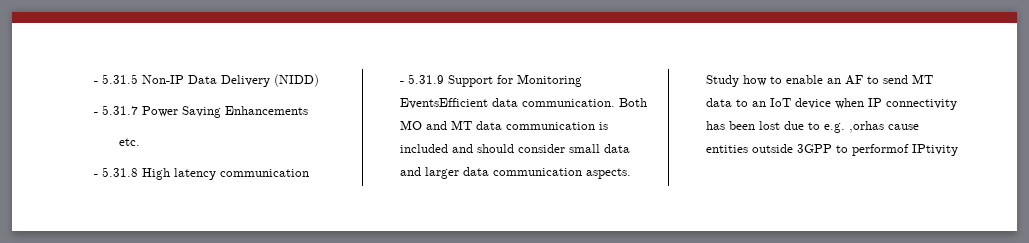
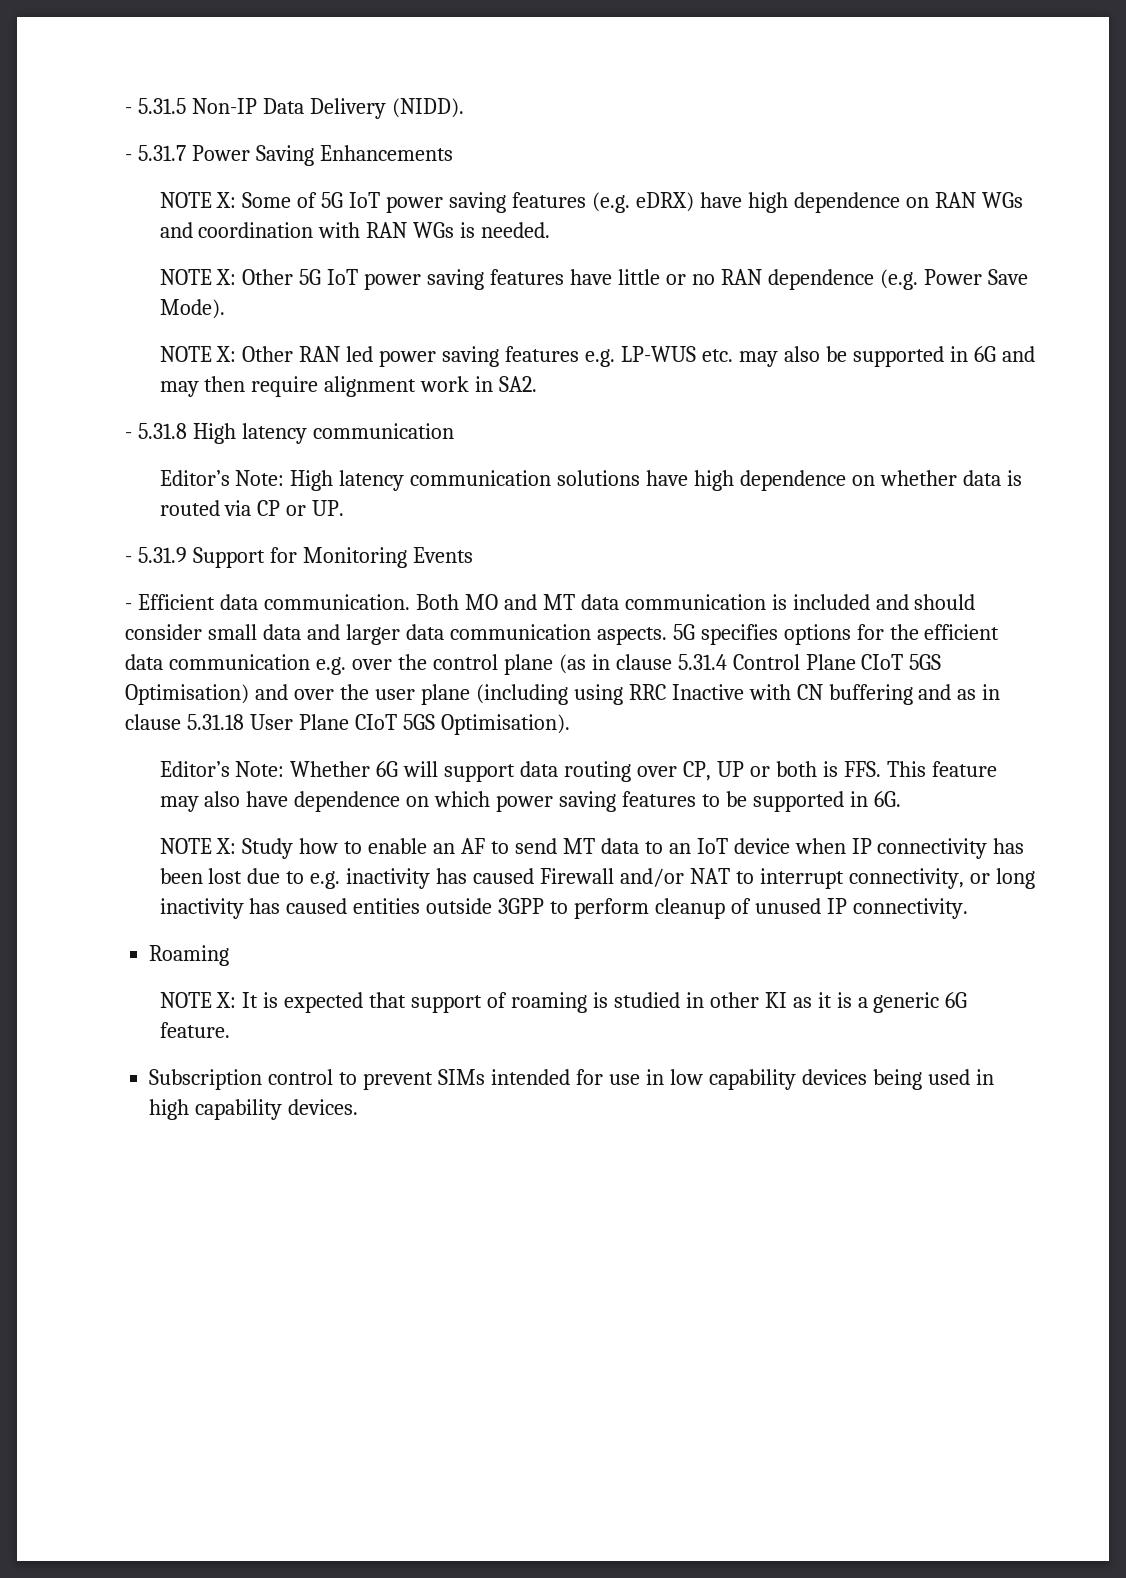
- - 5.31.5 Non-IP Data Delivery (NIDD)
+ - 5.31.5 Non-IP Data Delivery (NIDD).
- etc.
+ NOTE X: Some of 5G IoT power saving features (e.g. eDRX) have high dependence on RAN WGs and coordination with RAN WGs is needed.
+ NOTE X: Other 5G IoT power saving features have little or no RAN dependence (e.g. Power Save Mode).
+ NOTE X: Other RAN led power saving features e.g. LP-WUS etc. may also be supported in 6G and may then require alignment work in SA2.
+ Editor’s Note: High latency communication solutions have high dependence on whether data is routed via CP or UP.
- - 5.31.9 Support for Monitoring EventsEfficient data communication.
+ - 5.31.9 Support for Monitoring Events
+ - Efficient data communication.
- Study how to enable an AF to send MT data to an IoT device when IP connectivity has been lost due to e.g. ,orhas cause entities outside 3GPP to performof IPtivity
+ 5G specifies options for the efficient data communication e.g. over the control plane (as in clause 5.31.4 Control Plane CIoT 5GS Optimisation) and over the user plane (including using RRC Inactive with CN buffering and as in clause 5.31.18 User Plane CIoT 5GS Optimisation).
+ Editor’s Note: Whether 6G will support data routing over CP, UP or both is FFS. This feature may also have dependence on which power saving features to be supported in 6G.
+ NOTE X: Study how to enable an AF to send MT data to an IoT device when IP connectivity has been lost due to e.g. inactivity has caused Firewall and/or NAT to interrupt connectivity, or long inactivity has caused entities outside 3GPP to perform cleanup of unused IP connectivity.
+ Roaming
+ NOTE X: It is expected that support of roaming is studied in other KI as it is a generic 6G feature.
+ Subscription control to prevent SIMs intended for use in low capability devices being used in high capability devices.

